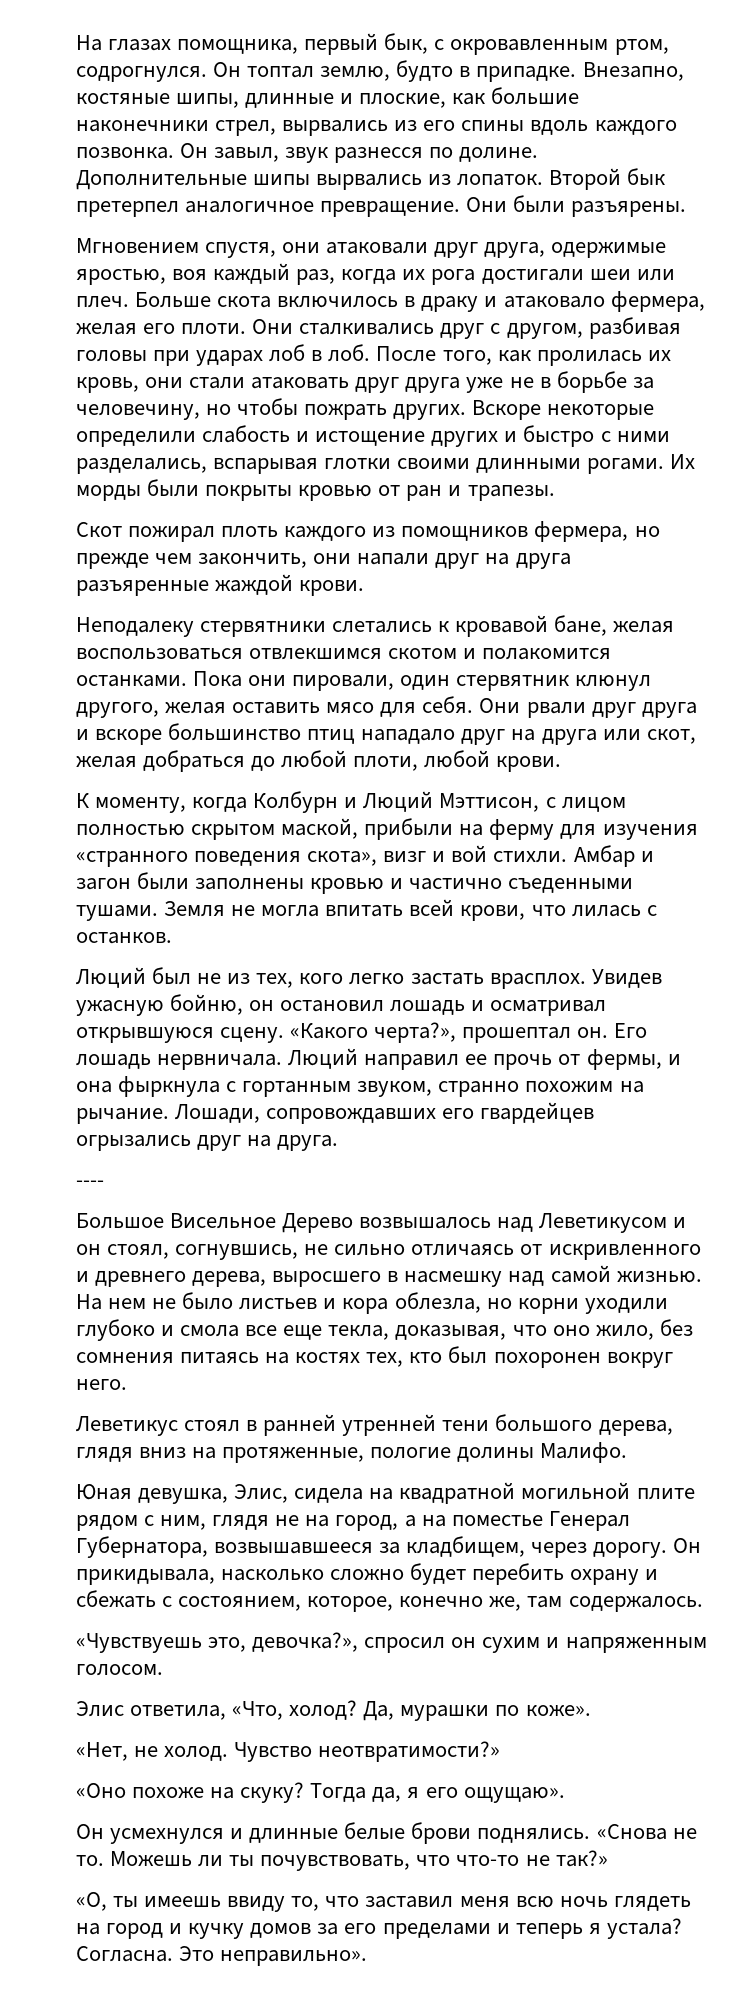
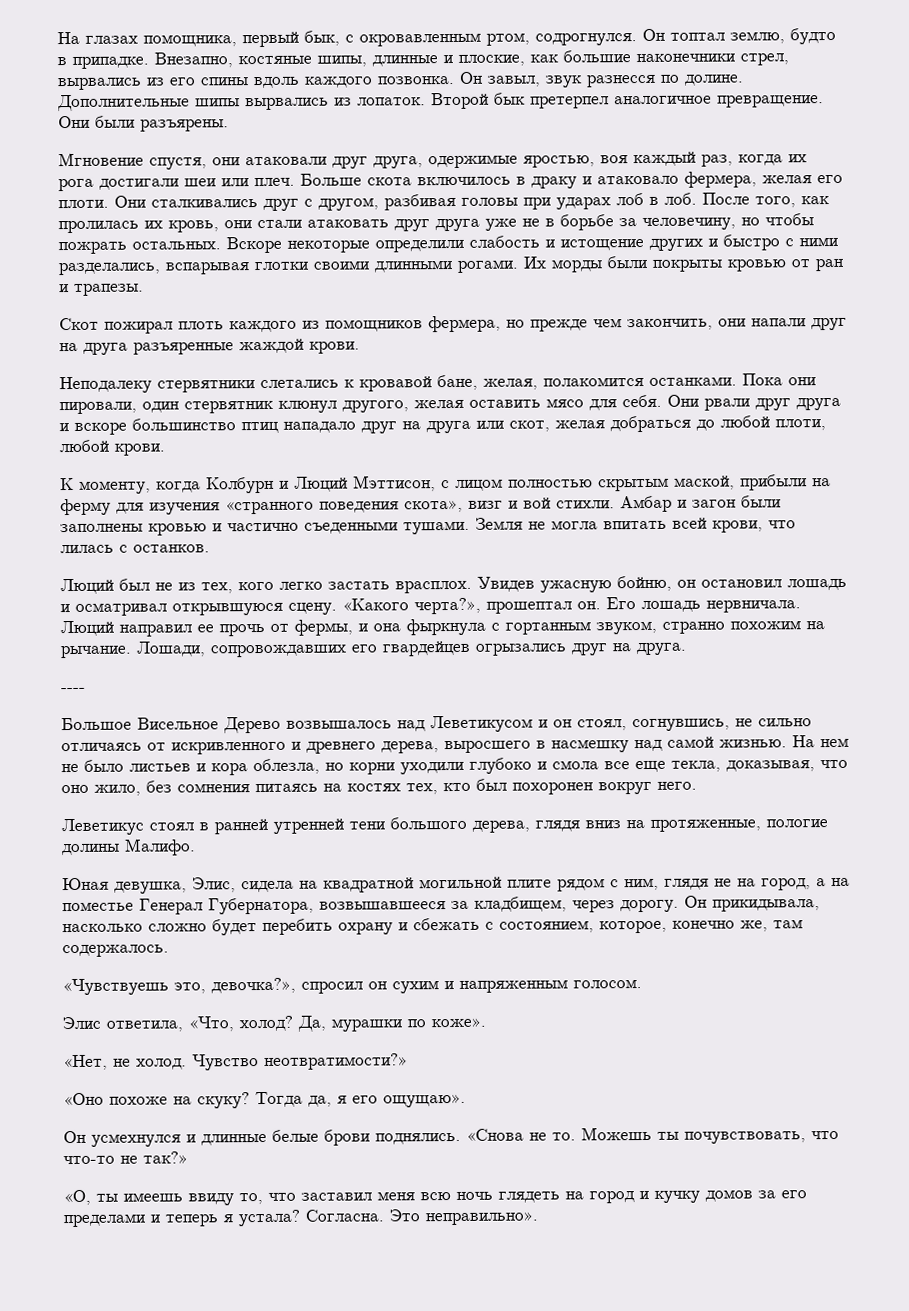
- Мгновением спустя, они атаковали друг друга, одержимые яростью, воя каждый раз, когда их рога достигали шеи или плеч.
+ Мгновение спустя, они атаковали друг друга, одержимые яростью, воя каждый раз, когда их рога достигали шеи или плеч.
- После того, как пролилась их кровь, они стали атаковать друг друга уже не в борьбе за человечину, но чтобы пожрать других.
+ После того, как пролилась их кровь, они стали атаковать друг друга уже не в борьбе за человечину, но чтобы пожрать остальных.
- Неподалеку стервятники слетались к кровавой бане, желая воспользоваться отвлекшимся скотом и полакомится останками.
+ Неподалеку стервятники слетались к кровавой бане, желая, полакомится останками.
- К моменту, когда Колбурн и Люций Мэттисон, с лицом полностью скрытом маской, прибыли на ферму для изучения «странного поведения скота», визг и вой стихли.
+ К моменту, когда Колбурн и Люций Мэттисон, с лицом полностью скрытым маской, прибыли на ферму для изучения «странного поведения скота», визг и вой стихли.
- Можешь ли ты почувствовать, что что-то не так?»
+ Можешь ты почувствовать, что что-то не так?»

